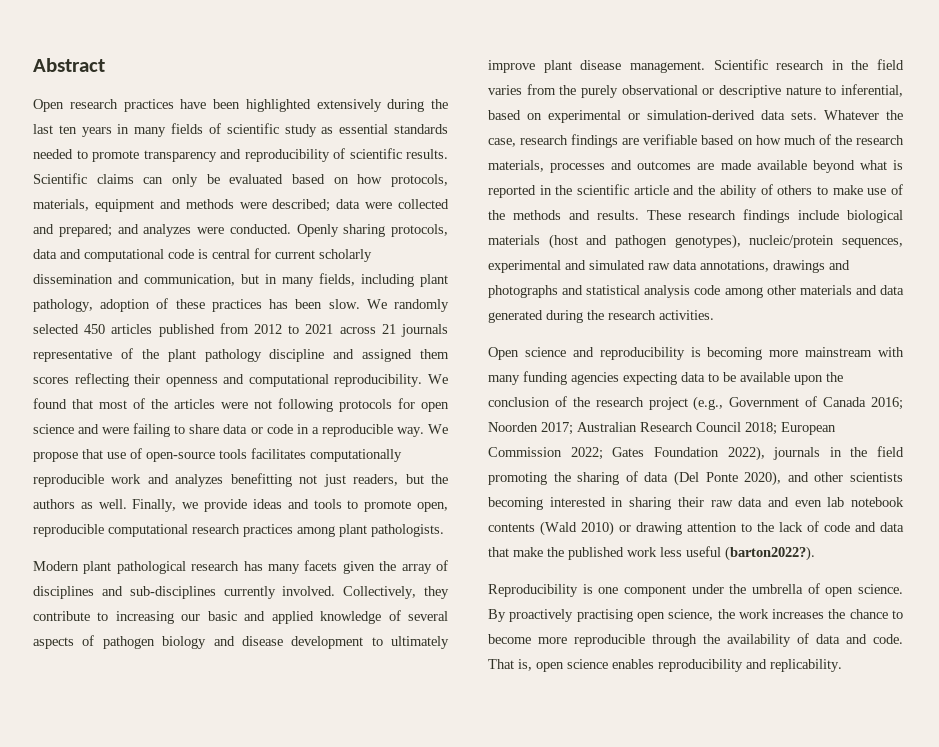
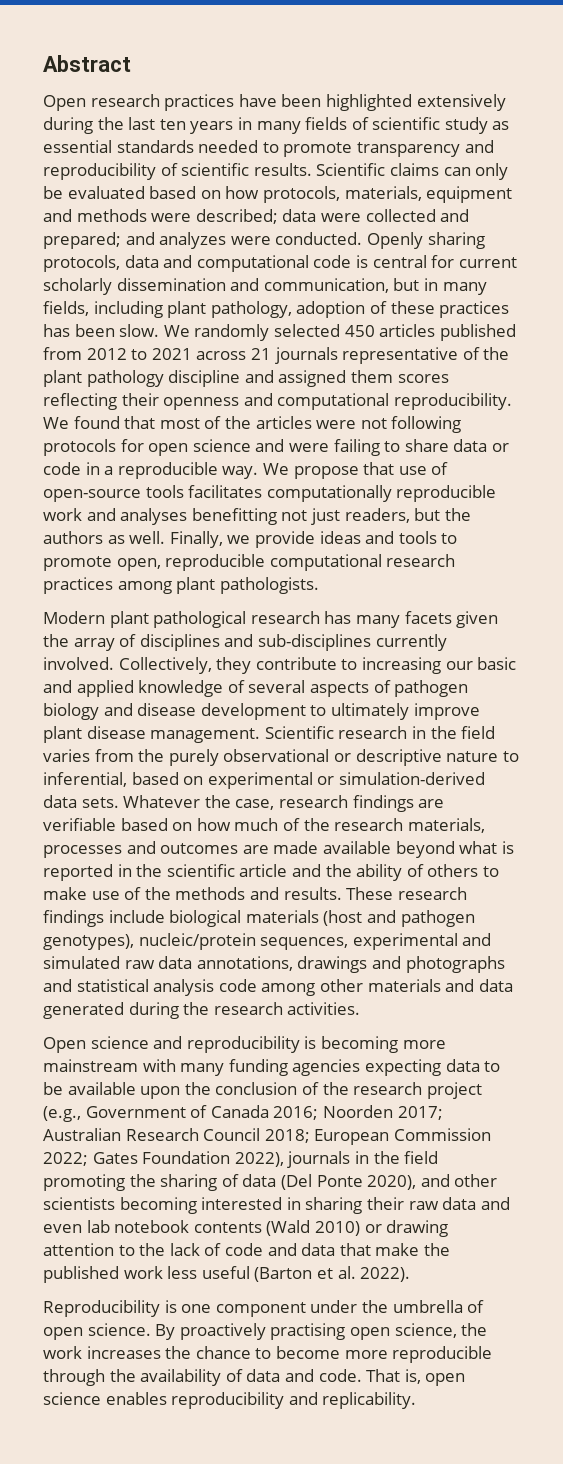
- We propose that use of open-source tools facilitates computationally reproducible work and analyzes benefitting not just readers, but the authors as well.
+ We propose that use of open-source tools facilitates computationally reproducible work and analyses benefitting not just readers, but the authors as well.
- Gates Foundation 2022), journals in the field promoting the sharing of data (Del Ponte 2020), and other scientists becoming interested in sharing their raw data and even lab notebook contents (Wald 2010) or drawing attention to the lack of code and data that make the published work less useful (barton2022?).
+ Gates Foundation 2022), journals in the field promoting the sharing of data (Del Ponte 2020), and other scientists becoming interested in sharing their raw data and even lab notebook contents (Wald 2010) or drawing attention to the lack of code and data that make the published work less useful (Barton et al. 2022).

